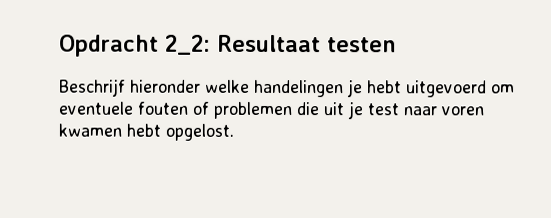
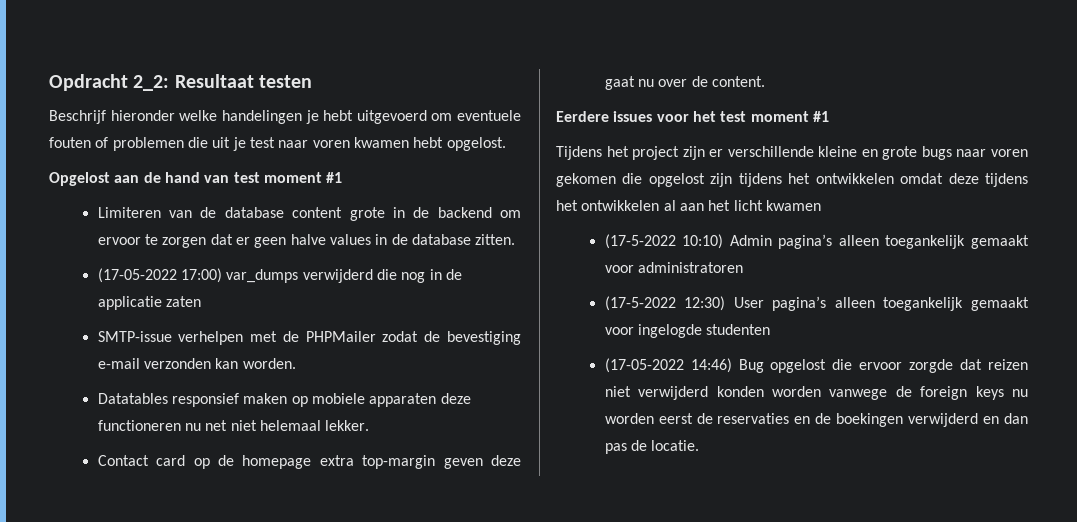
+ Opgelost aan de hand van test moment #1
+ Limiteren van de database content grote in de backend om ervoor te zorgen dat er geen halve values in de database zitten.
+ (17-05-2022 17:00) var_dumps verwijderd die nog in de applicatie zaten
+ SMTP-issue verhelpen met de PHPMailer zodat de bevestiging e-mail verzonden kan worden.
+ Datatables responsief maken op mobiele apparaten deze functioneren nu net niet helemaal lekker.
+ Contact card op de homepage extra top-margin geven deze gaat nu over de content.
+ Eerdere issues voor het test moment #1
+ Tijdens het project zijn er verschillende kleine en grote bugs naar voren gekomen die opgelost zijn tijdens het ontwikkelen omdat deze tijdens het ontwikkelen al aan het licht kwamen
+ (17-5-2022 10:10) Admin pagina’s alleen toegankelijk gemaakt voor administratoren
+ (17-5-2022 12:30) User pagina’s alleen toegankelijk gemaakt voor ingelogde studenten
+ (17-05-2022 14:46) Bug opgelost die ervoor zorgde dat reizen niet verwijderd konden worden vanwege de foreign keys nu worden eerst de reservaties en de boekingen verwijderd en dan pas de locatie.

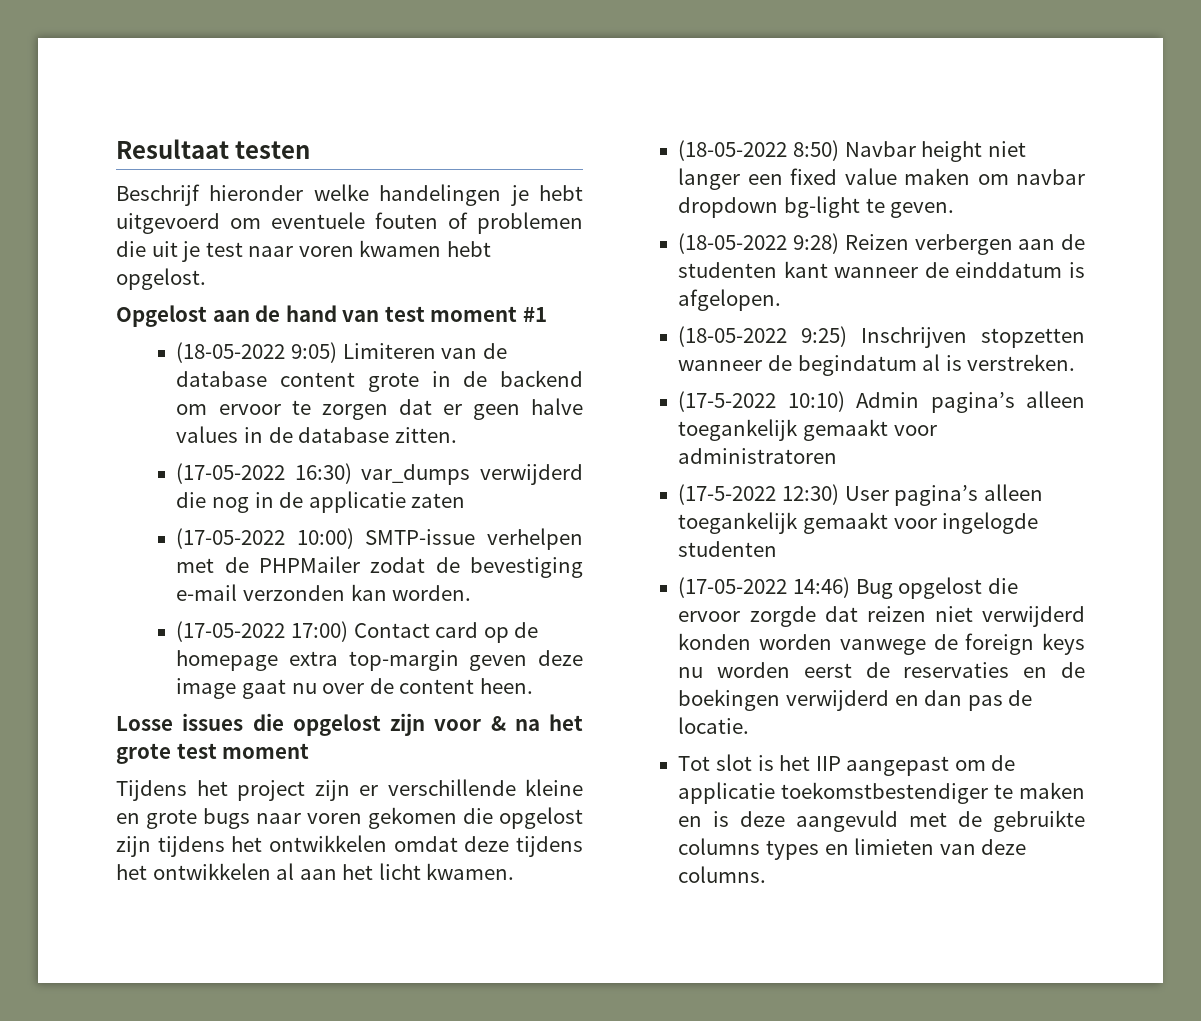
- Opdracht 2_2: Resultaat testen
+ Resultaat testen
- Limiteren van de database content grote in de backend om ervoor te zorgen dat er geen halve values in de database zitten.
+ (18-05-2022 9:05) Limiteren van de database content grote in de backend om ervoor te zorgen dat er geen halve values in de database zitten.
- (17-05-2022 17:00) var_dumps verwijderd die nog in de applicatie zaten
+ (17-05-2022 16:30) var_dumps verwijderd die nog in de applicatie zaten
- SMTP-issue verhelpen met de PHPMailer zodat de bevestiging e-mail verzonden kan worden.
+ (17-05-2022 10:00) SMTP-issue verhelpen met de PHPMailer zodat de bevestiging e-mail verzonden kan worden.
- Datatables responsief maken op mobiele apparaten deze functioneren nu net niet helemaal lekker.
- Contact card op de homepage extra top-margin geven deze gaat nu over de content.
- Eerdere issues voor het test moment #1
+ (17-05-2022 17:00) Contact card op de homepage extra top-margin geven deze image gaat nu over de content heen.
+ Losse issues die opgelost zijn voor & na het grote test moment
- Tijdens het project zijn er verschillende kleine en grote bugs naar voren gekomen die opgelost zijn tijdens het ontwikkelen omdat deze tijdens het ontwikkelen al aan het licht kwamen
+ Tijdens het project zijn er verschillende kleine en grote bugs naar voren gekomen die opgelost zijn tijdens het ontwikkelen omdat deze tijdens het ontwikkelen al aan het licht kwamen.
+ (18-05-2022 8:50) Navbar height niet langer een fixed value maken om navbar dropdown bg-light te geven.
+ (18-05-2022 9:28) Reizen verbergen aan de studenten kant wanneer de einddatum is afgelopen.
+ (18-05-2022 9:25) Inschrijven stopzetten wanneer de begindatum al is verstreken.
+ Tot slot is het IIP aangepast om de applicatie toekomstbestendiger te maken en is deze aangevuld met de gebruikte columns types en limieten van deze columns.

